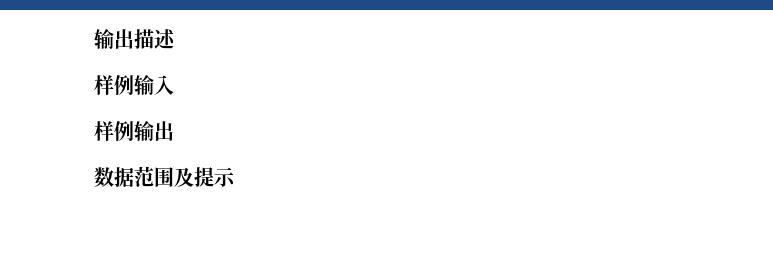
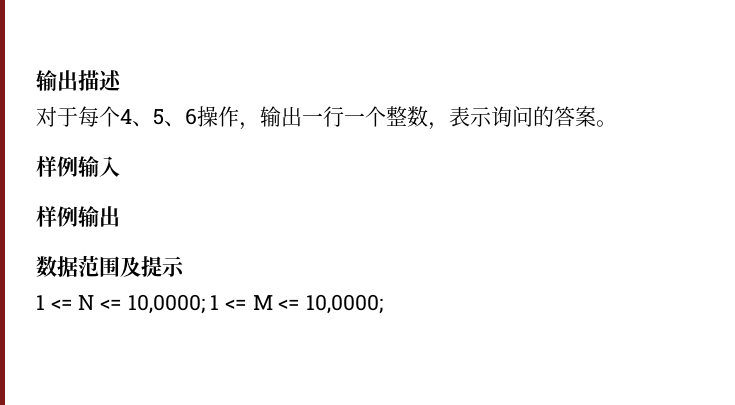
+ 对于每个4、5、6操作，输出一行一个整数，表示询问的答案。
+ 1 <= N <= 10,0000; 1 <= M <= 10,0000;

